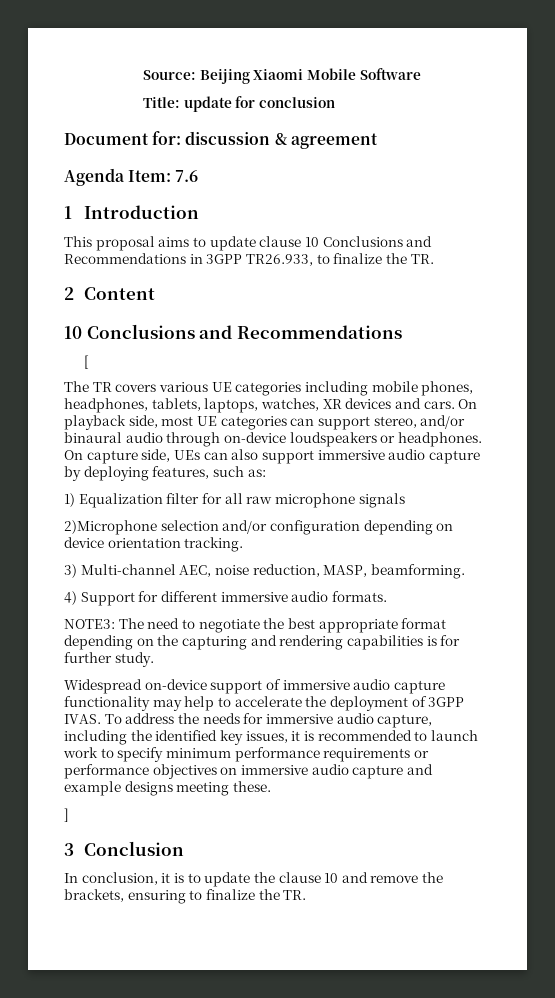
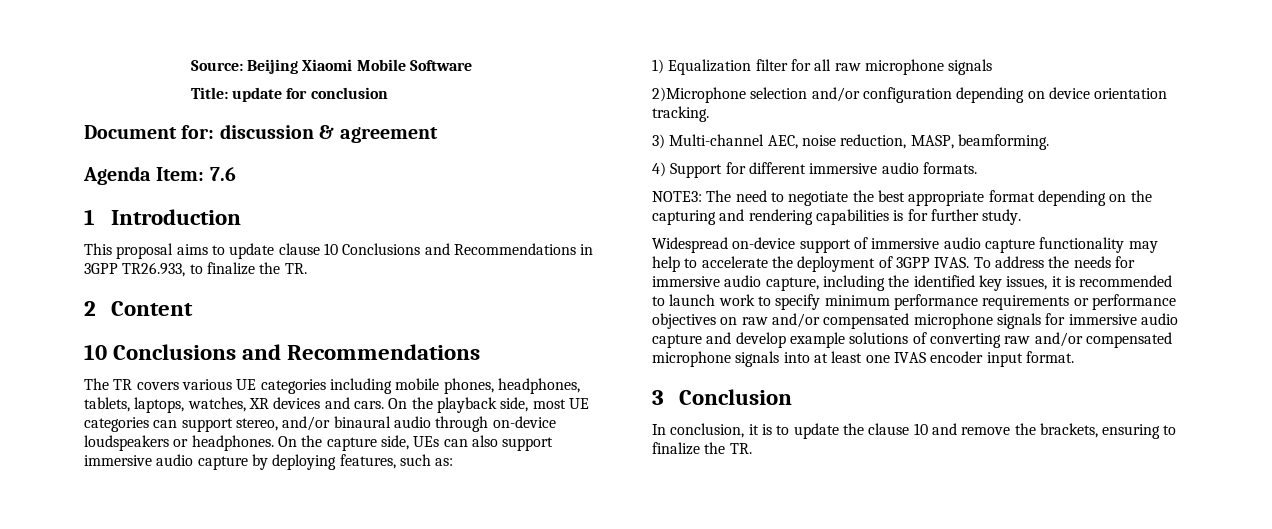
- [
- On playback side, most UE categories can support stereo, and/or binaural audio through on-device loudspeakers or headphones.
+ On the playback side, most UE categories can support stereo, and/or binaural audio through on-device loudspeakers or headphones.
- On capture side, UEs can also support immersive audio capture by deploying features, such as:
+ On the capture side, UEs can also support immersive audio capture by deploying features, such as:
- To address the needs for immersive audio capture, including the identified key issues, it is recommended to launch work to specify minimum performance requirements or performance objectives on immersive audio capture and example designs meeting these.
- ]
+ To address the needs for immersive audio capture, including the identified key issues, it is recommended to launch work to specify minimum performance requirements or performance objectives on raw and/or compensated microphone signals for immersive audio capture and develop example solutions of converting raw and/or compensated microphone signals into at least one IVAS encoder input format.

